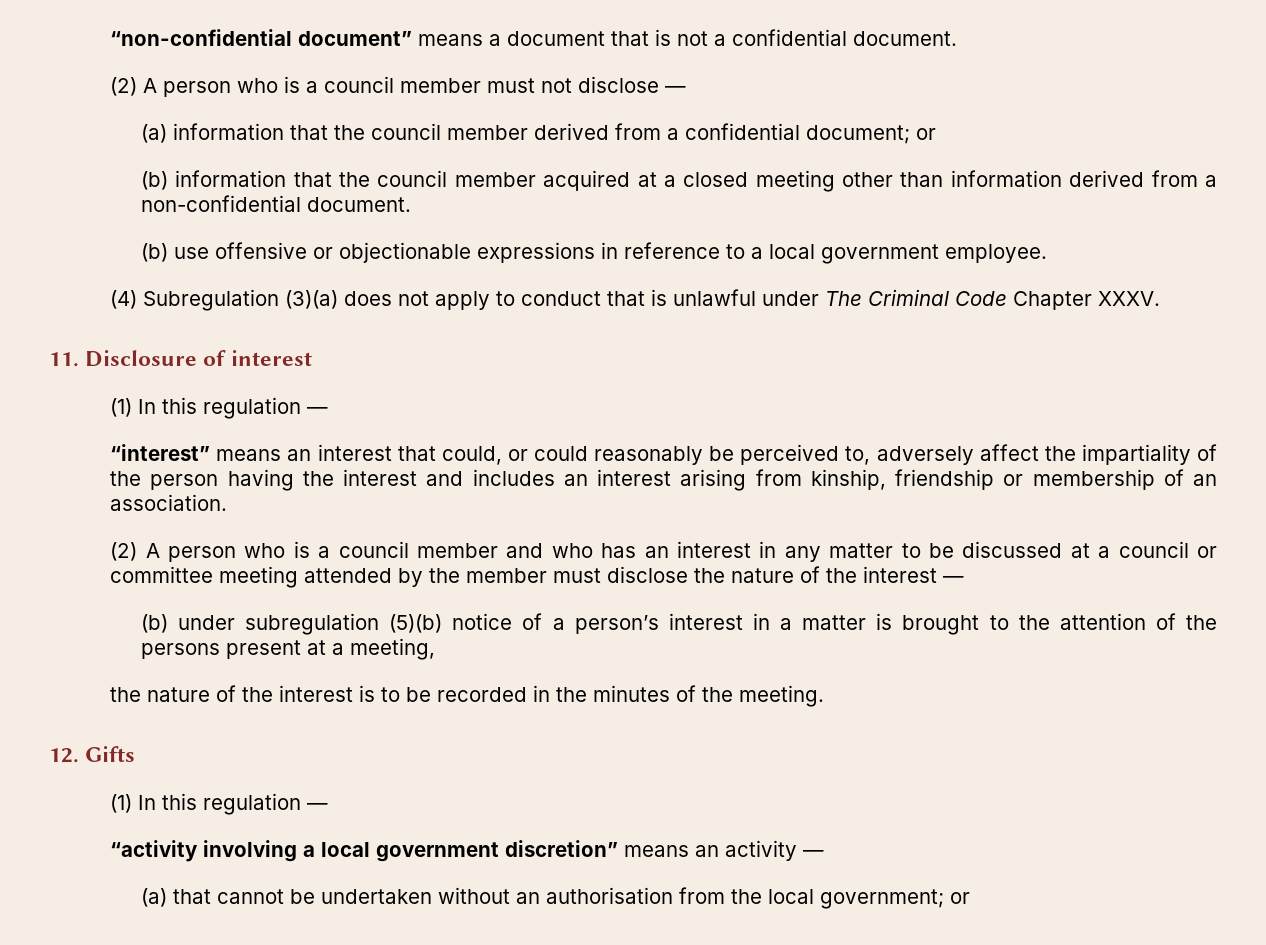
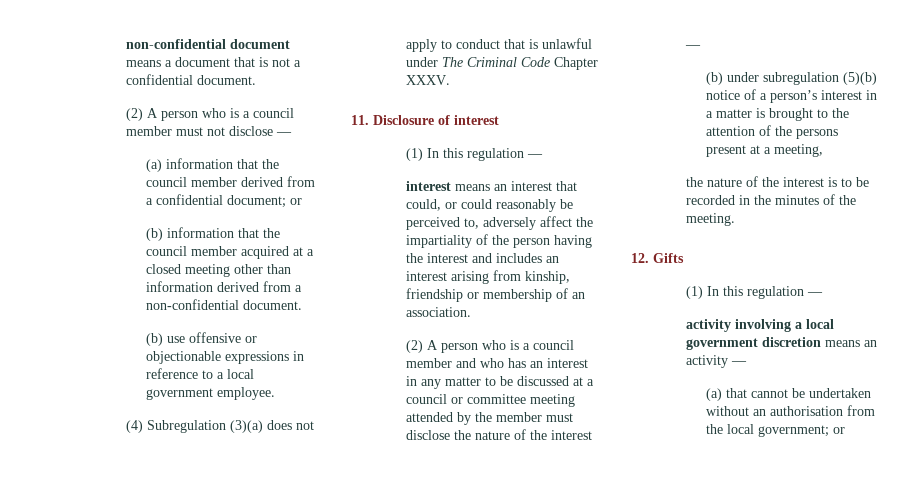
- “non-confidential document” means a document that is not a confidential document.
+ non-confidential document means a document that is not a confidential document.
- “interest” means an interest that could, or could reasonably be perceived to, adversely affect the impartiality of the person having the interest and includes an interest arising from kinship, friendship or membership of an association.
+ interest means an interest that could, or could reasonably be perceived to, adversely affect the impartiality of the person having the interest and includes an interest arising from kinship, friendship or membership of an association.
- “activity involving a local government discretion” means an activity —
+ activity involving a local government discretion means an activity —

